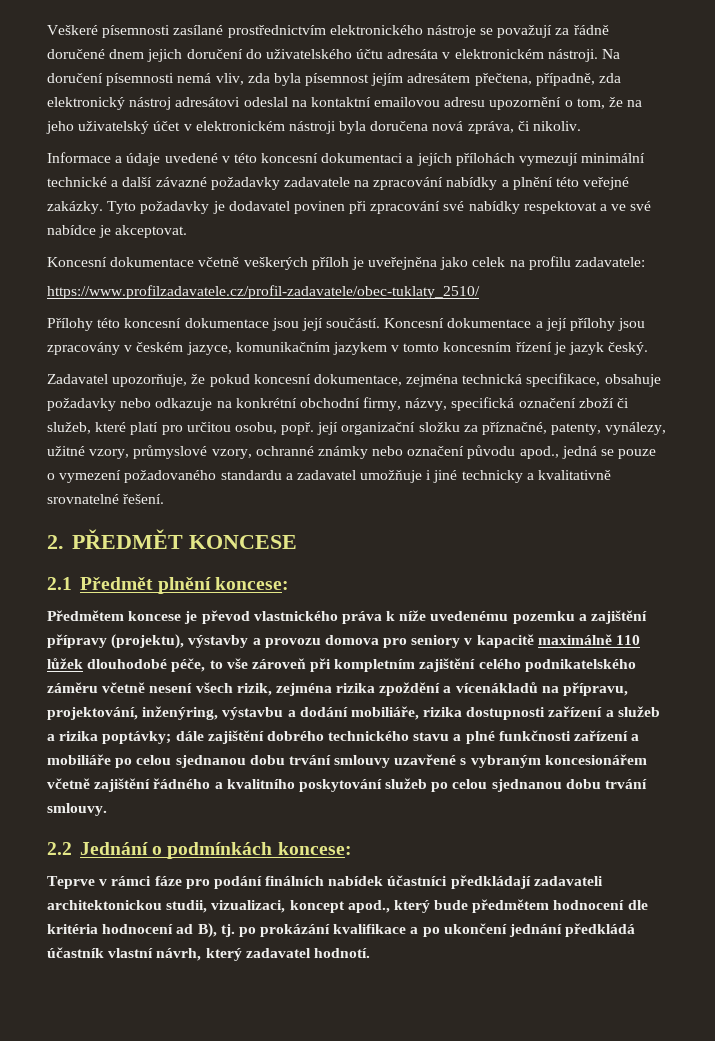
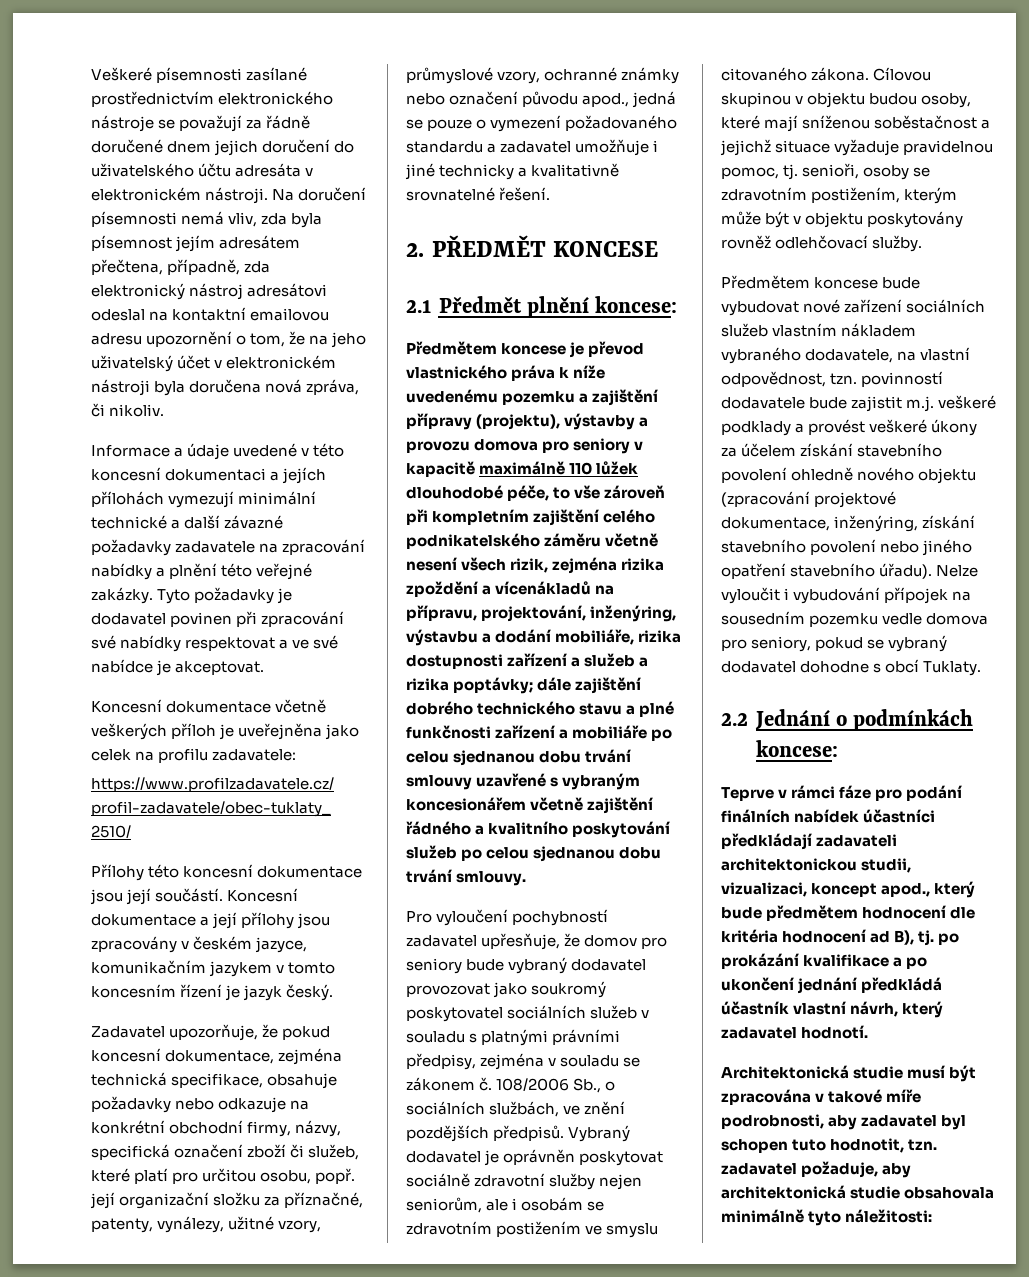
+ Pro vyloučení pochybností zadavatel upřesňuje, že domov pro seniory bude vybraný dodavatel provozovat jako soukromý poskytovatel sociálních služeb v souladu s platnými právními předpisy, zejména v souladu se zákonem č. 108/2006 Sb., o sociálních službách, ve znění pozdějších předpisů. Vybraný dodavatel je oprávněn poskytovat sociálně zdravotní služby nejen seniorům, ale i osobám se zdravotním postižením ve smyslu citovaného zákona. Cílovou skupinou v objektu budou osoby, které mají sníženou soběstačnost a jejichž situace vyžaduje pravidelnou pomoc, tj. senioři, osoby se zdravotním postižením, kterým může být v objektu poskytovány rovněž odlehčovací služby.
+ Předmětem koncese bude vybudovat nové zařízení sociálních služeb vlastním nákladem vybraného dodavatele, na vlastní odpovědnost, tzn. povinností dodavatele bude zajistit m.j. veškeré podklady a provést veškeré úkony za účelem získání stavebního povolení ohledně nového objektu (zpracování projektové dokumentace, inženýring, získání stavebního povolení nebo jiného opatření stavebního úřadu). Nelze vyloučit i vybudování přípojek na sousedním pozemku vedle domova pro seniory, pokud se vybraný dodavatel dohodne s obcí Tuklaty.
+ Architektonická studie musí být zpracována v takové míře podrobnosti, aby zadavatel byl schopen tuto hodnotit, tzn. zadavatel požaduje, aby architektonická studie obsahovala minimálně tyto náležitosti:

